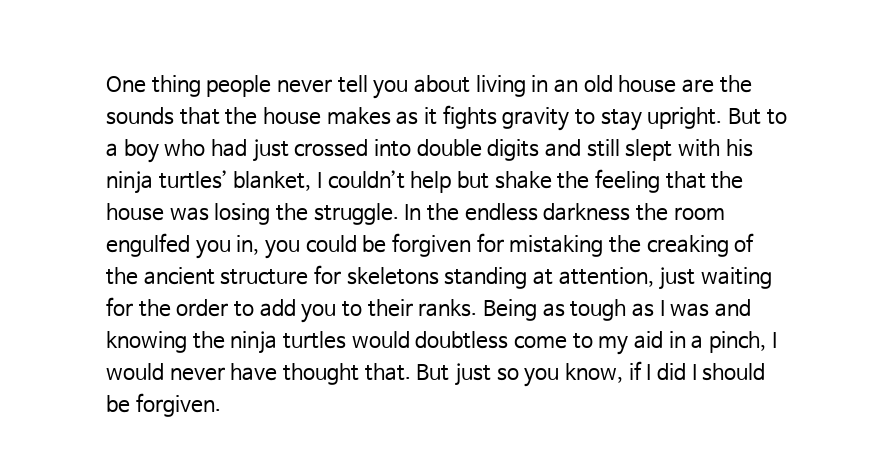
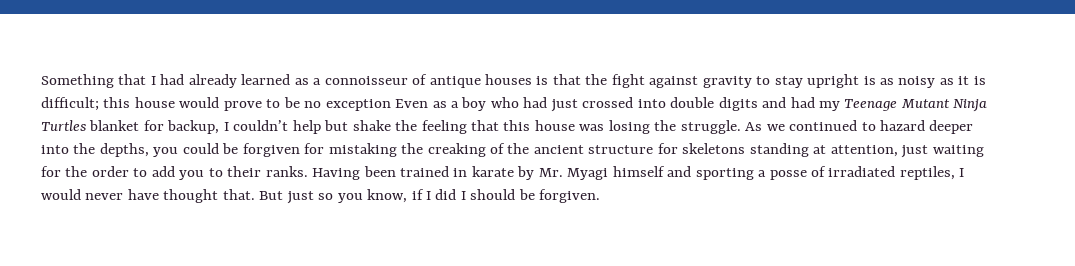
- One thing people never tell you about living in an old house are the sounds that the house makes as it fights gravity to stay upright. But to a boy who had just crossed into double digits and still slept with his ninja turtles’ blanket, I couldn’t help but shake the feeling that the house was losing the struggle.
+ Something that I had already learned as a connoisseur of antique houses is that the fight against gravity to stay upright is as noisy as it is difficult; this house would prove to be no exception Even as a boy who had just crossed into double digits and had my Teenage Mutant Ninja Turtles blanket for backup, I couldn’t help but shake the feeling that this house was losing the struggle.
- In the endless darkness the room engulfed you in, you could be forgiven for mistaking the creaking of the ancient structure for skeletons standing at attention, just waiting for the order to add you to their ranks.
+ As we continued to hazard deeper into the depths, you could be forgiven for mistaking the creaking of the ancient structure for skeletons standing at attention, just waiting for the order to add you to their ranks.
- Being as tough as I was and knowing the ninja turtles would doubtless come to my aid in a pinch, I would never have thought that.
+ Having been trained in karate by Mr. Myagi himself and sporting a posse of irradiated reptiles, I would never have thought that.

